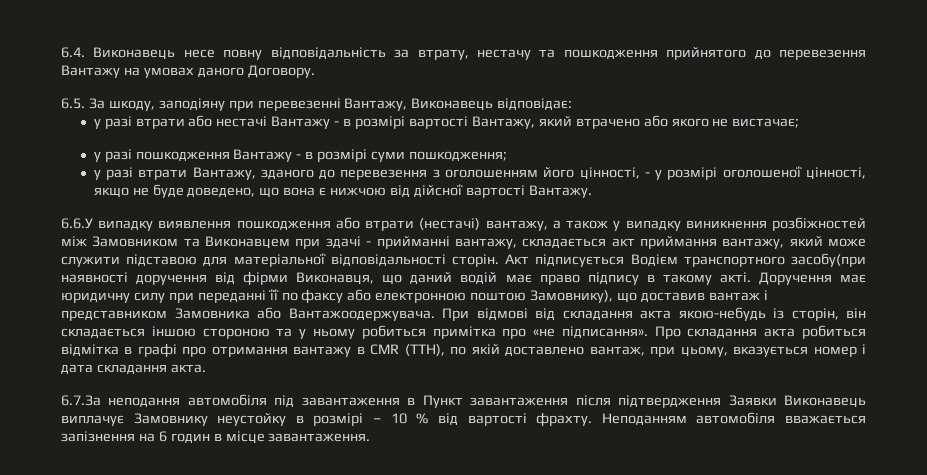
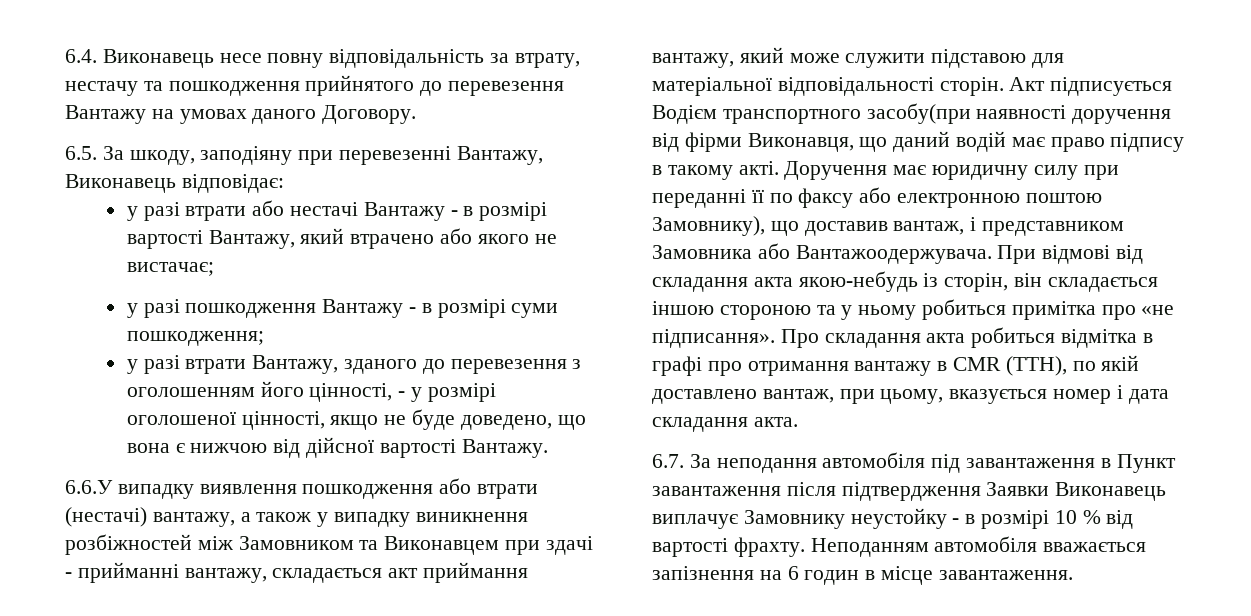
- Доручення має юридичну силу при переданні її по факсу або електронною поштою Замовнику), що доставив вантаж і представником Замовника або Вантажоодержувача.
+ Доручення має юридичну силу при переданні її по факсу або електронною поштою Замовнику), що доставив вантаж, і представником Замовника або Вантажоодержувача.
- 6.7.За неподання автомобіля під завантаження в Пункт завантаження після підтвердження Заявки Виконавець виплачує Замовнику неустойку в розмірі – 10 % від вартості фрахту.
+ 6.7. За неподання автомобіля під завантаження в Пункт завантаження після підтвердження Заявки Виконавець виплачує Замовнику неустойку - в розмірі 10 % від вартості фрахту.

